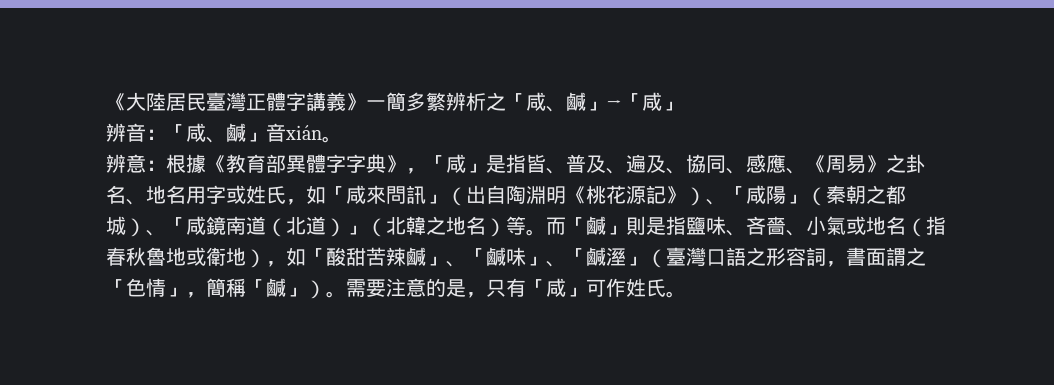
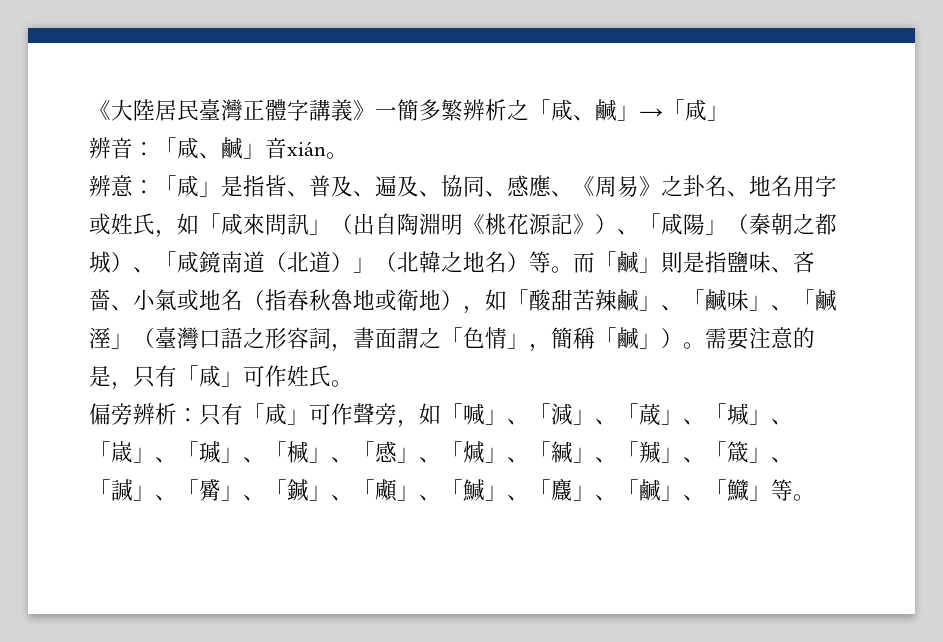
- 辨意：根據《教育部異體字字典》，「咸」是指皆、普及、遍及、協同、感應、《周易》之卦名、地名用字或姓氏，如「咸來問訊」（出自陶淵明《桃花源記》）、「咸陽」（秦朝之都城）、「咸鏡南道（北道）」（北韓之地名）等。
+ 辨意：「咸」是指皆、普及、遍及、協同、感應、《周易》之卦名、地名用字或姓氏，如「咸來問訊」（出自陶淵明《桃花源記》）、「咸陽」（秦朝之都城）、「咸鏡南道（北道）」（北韓之地名）等。
+ 偏旁辨析：只有「咸」可作聲旁，如「喊」、「減」、「葴」、「堿」、「嵅」、「瑊」、「椷」、「感」、「煘」、「緘」、「羬」、「箴」、「諴」、「觱」、「鍼」、「顑」、「鰔」、「麙」、「鹹」、「鱵」等。

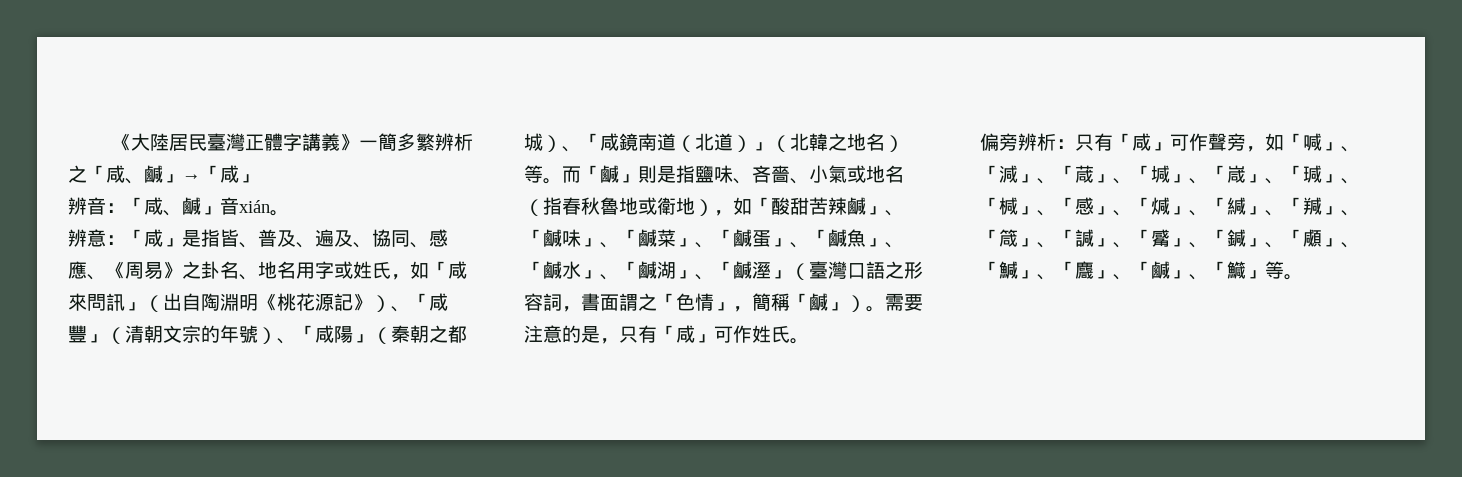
- 辨意：「咸」是指皆、普及、遍及、協同、感應、《周易》之卦名、地名用字或姓氏，如「咸來問訊」（出自陶淵明《桃花源記》）、「咸陽」（秦朝之都城）、「咸鏡南道（北道）」（北韓之地名）等。
+ 辨意：「咸」是指皆、普及、遍及、協同、感應、《周易》之卦名、地名用字或姓氏，如「咸來問訊」（出自陶淵明《桃花源記》）、「咸豐」（清朝文宗的年號）、「咸陽」（秦朝之都城）、「咸鏡南道（北道）」（北韓之地名）等。
- 而「鹹」則是指鹽味、吝嗇、小氣或地名（指春秋魯地或衛地），如「酸甜苦辣鹹」、「鹹味」、「鹹溼」（臺灣口語之形容詞，書面謂之「色情」，簡稱「鹹」）。
+ 而「鹹」則是指鹽味、吝嗇、小氣或地名（指春秋魯地或衛地），如「酸甜苦辣鹹」、「鹹味」、「鹹菜」、「鹹蛋」、「鹹魚」、「鹹水」、「鹹湖」、「鹹溼」（臺灣口語之形容詞，書面謂之「色情」，簡稱「鹹」）。

